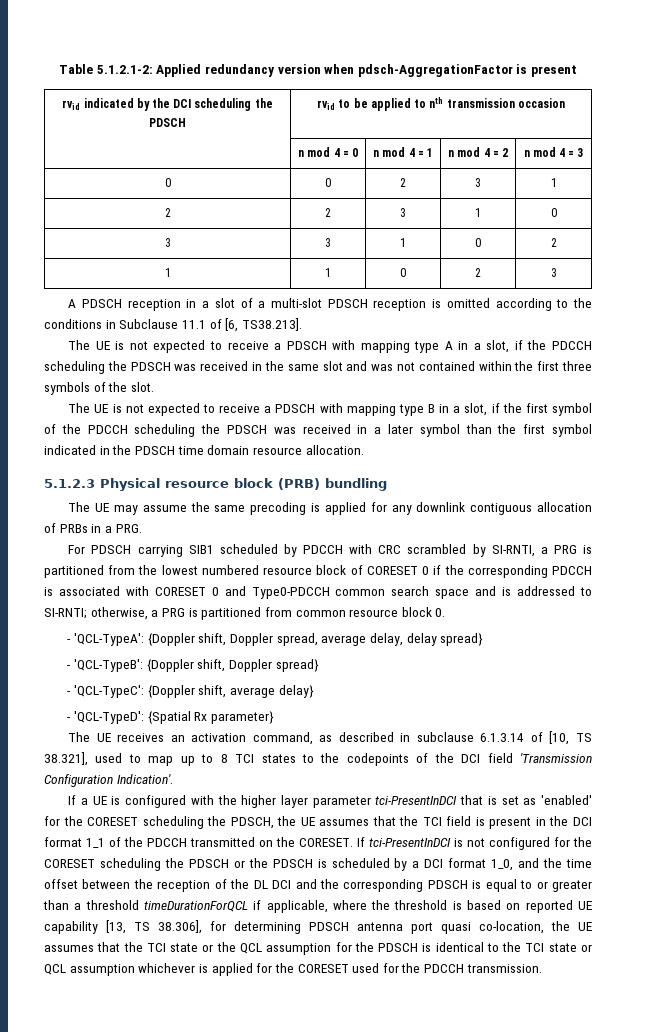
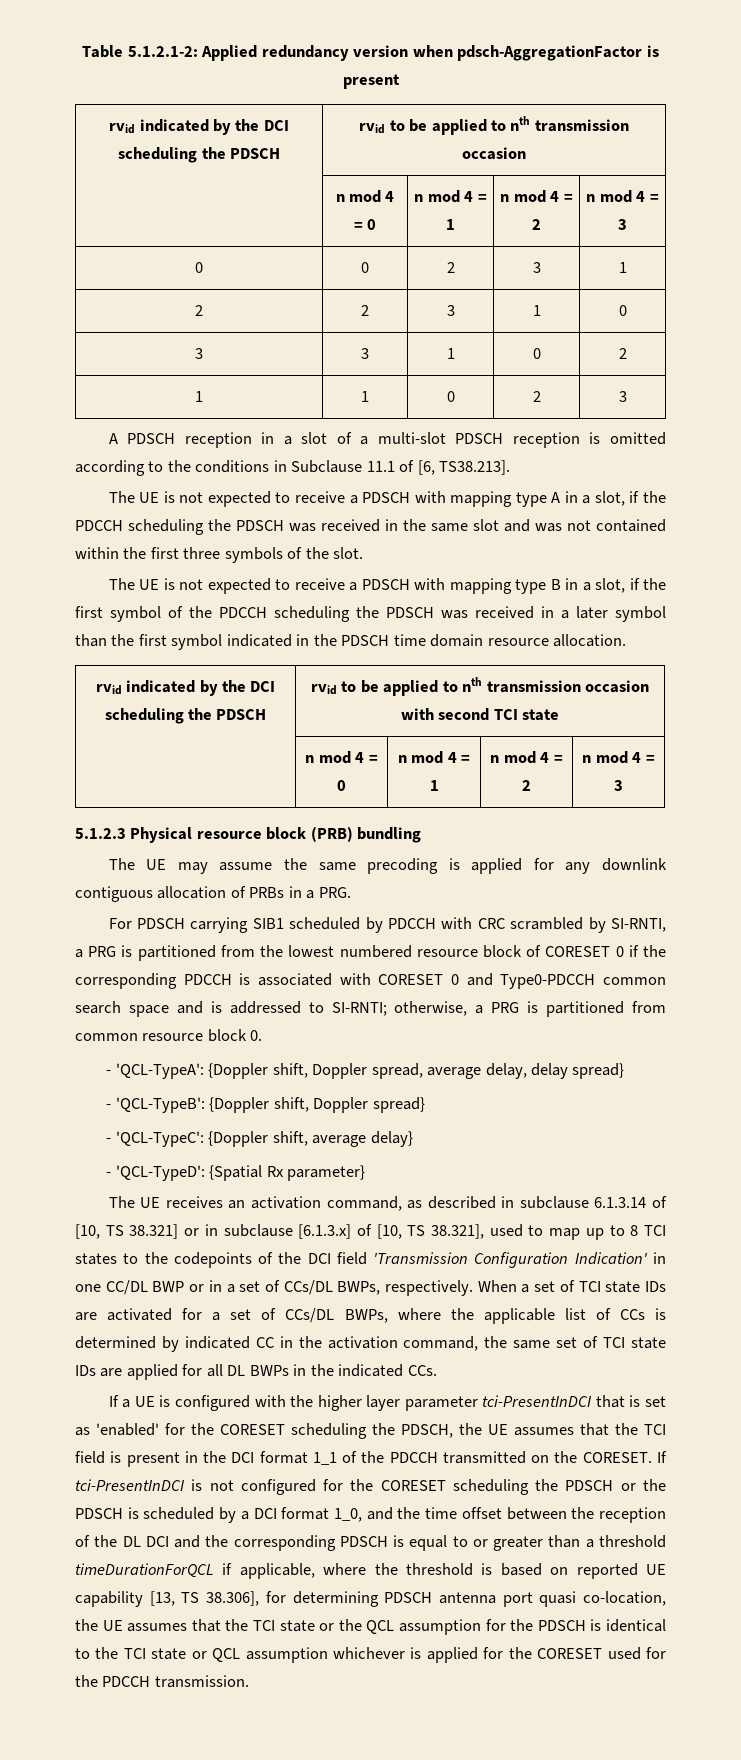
+ rvid indicated by the DCI scheduling the PDSCH | rvid to be applied to nth transmission occasion with second TCI state
+ | n mod 4 = 0 | n mod 4 = 1 | n mod 4 = 2 | n mod 4 = 3
- The UE receives an activation command, as described in subclause 6.1.3.14 of [10, TS 38.321], used to map up to 8 TCI states to the codepoints of the DCI field 'Transmission Configuration Indication'.
+ The UE receives an activation command, as described in subclause 6.1.3.14 of [10, TS 38.321] or in subclause [6.1.3.x] of [10, TS 38.321], used to map up to 8 TCI states to the codepoints of the DCI field 'Transmission Configuration Indication' in one CC/DL BWP or in a set of CCs/DL BWPs, respectively. When a set of TCI state IDs are activated for a set of CCs/DL BWPs, where the applicable list of CCs is determined by indicated CC in the activation command, the same set of TCI state IDs are applied for all DL BWPs in the indicated CCs.

